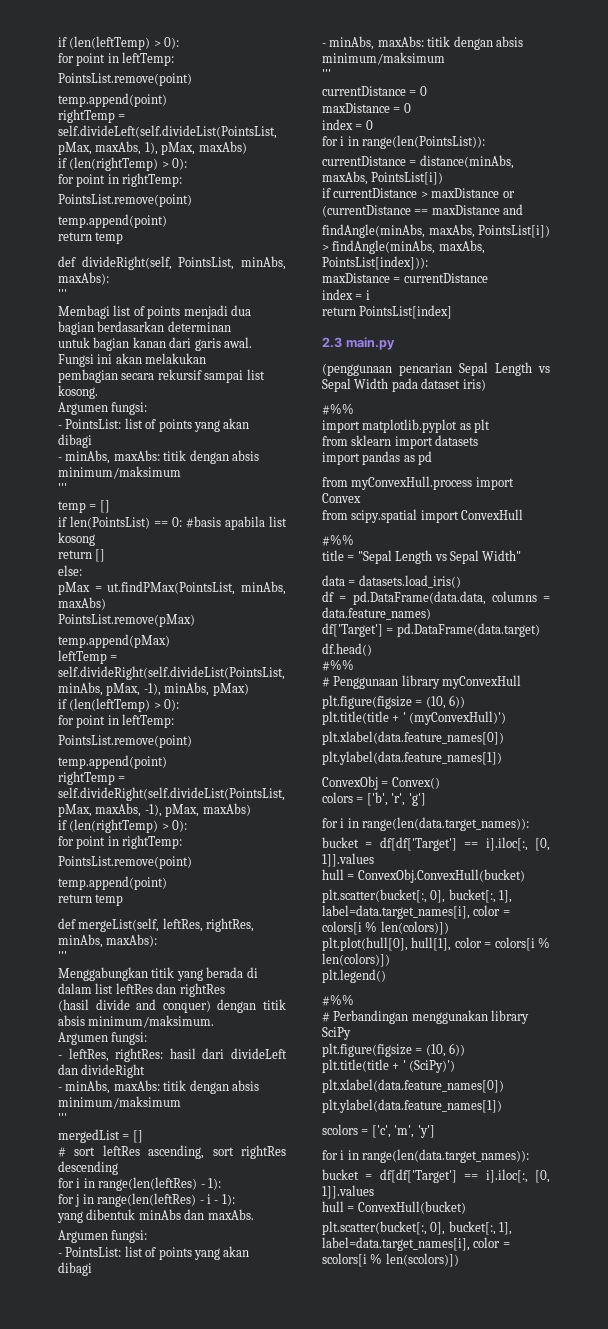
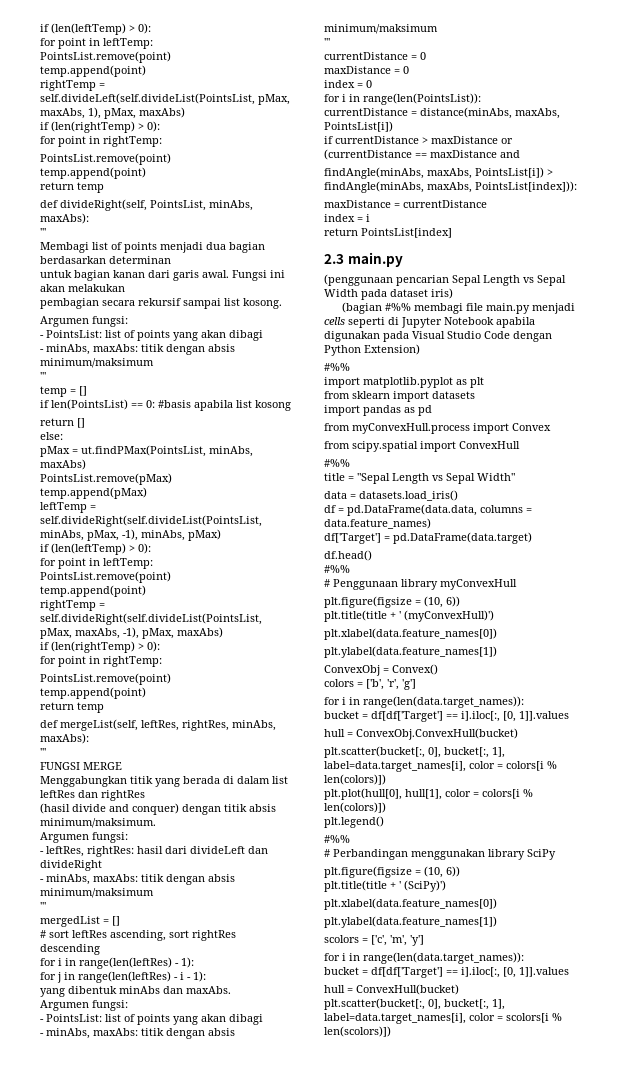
+ FUNGSI MERGE
+ (bagian #%% membagi file main.py menjadi cells seperti di Jupyter Notebook apabila digunakan pada Visual Studio Code dengan Python Extension)

